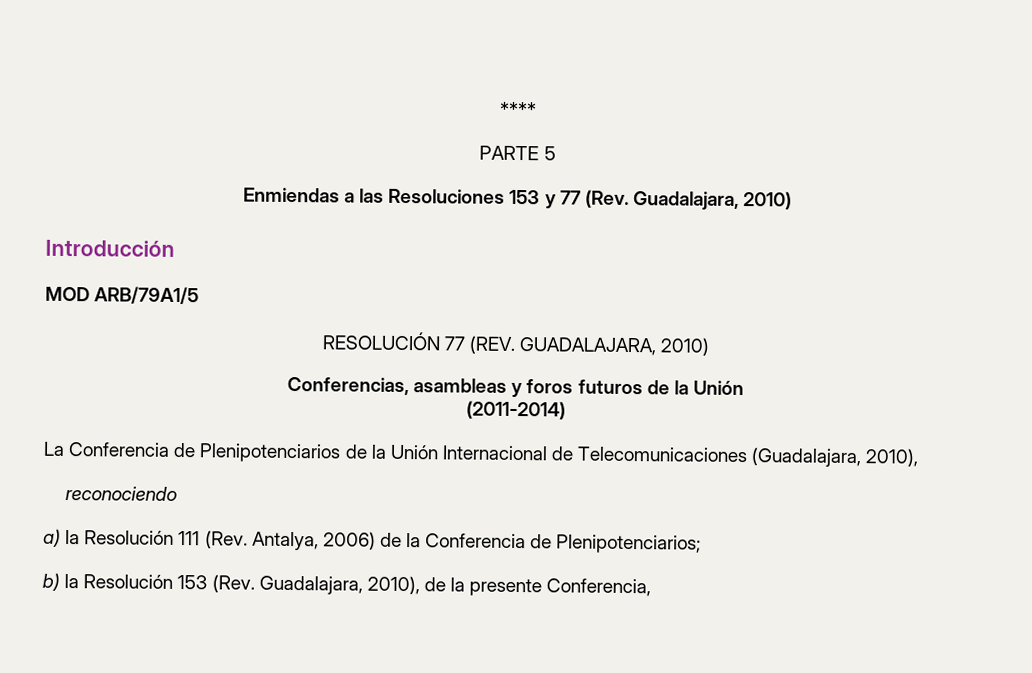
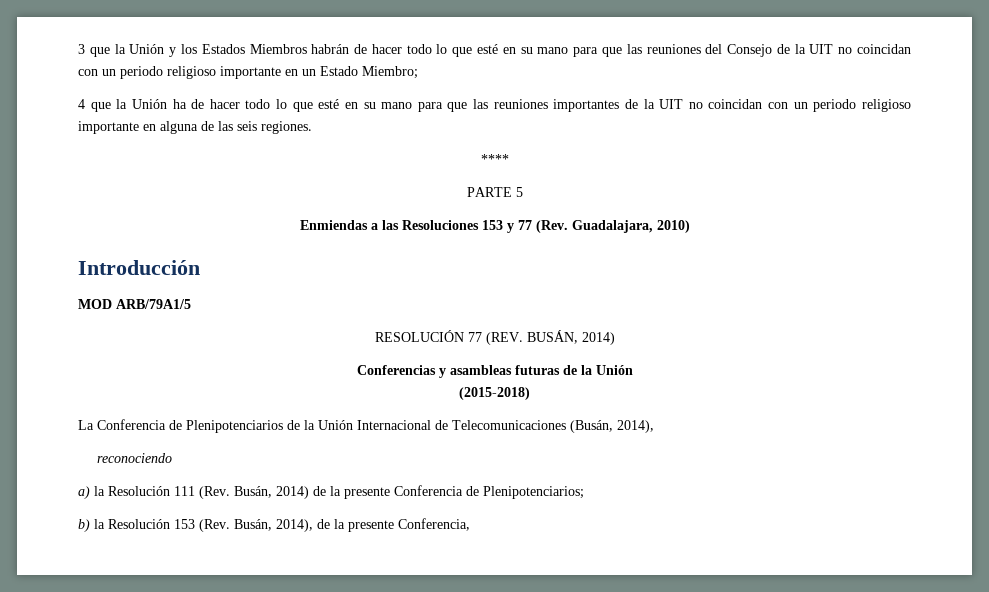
+ 3 que la Unión y los Estados Miembros habrán de hacer todo lo que esté en su mano para que las reuniones del Consejo de la UIT no coincidan con un periodo religioso importante en un Estado Miembro;
+ 4 que la Unión ha de hacer todo lo que esté en su mano para que las reuniones importantes de la UIT no coincidan con un periodo religioso importante en alguna de las seis regiones.
- RESOLUCIÓN 77 (REV. GUADALAJARA, 2010)
- Conferencias, asambleas y foros futuros de la Unión
+ RESOLUCIÓN 77 (REV. BUSÁN, 2014)
+ Conferencias y asambleas futuras de la Unión
- (2011-2014)
+ (2015-2018)
- La Conferencia de Plenipotenciarios de la Unión Internacional de Telecomunicaciones (Guadalajara, 2010),
+ La Conferencia de Plenipotenciarios de la Unión Internacional de Telecomunicaciones (Busán, 2014),
- a) la Resolución 111 (Rev. Antalya, 2006) de la Conferencia de Plenipotenciarios;
+ a) la Resolución 111 (Rev. Busán, 2014) de la presente Conferencia de Plenipotenciarios;
- b) la Resolución 153 (Rev. Guadalajara, 2010), de la presente Conferencia,
+ b) la Resolución 153 (Rev. Busán, 2014), de la presente Conferencia,

